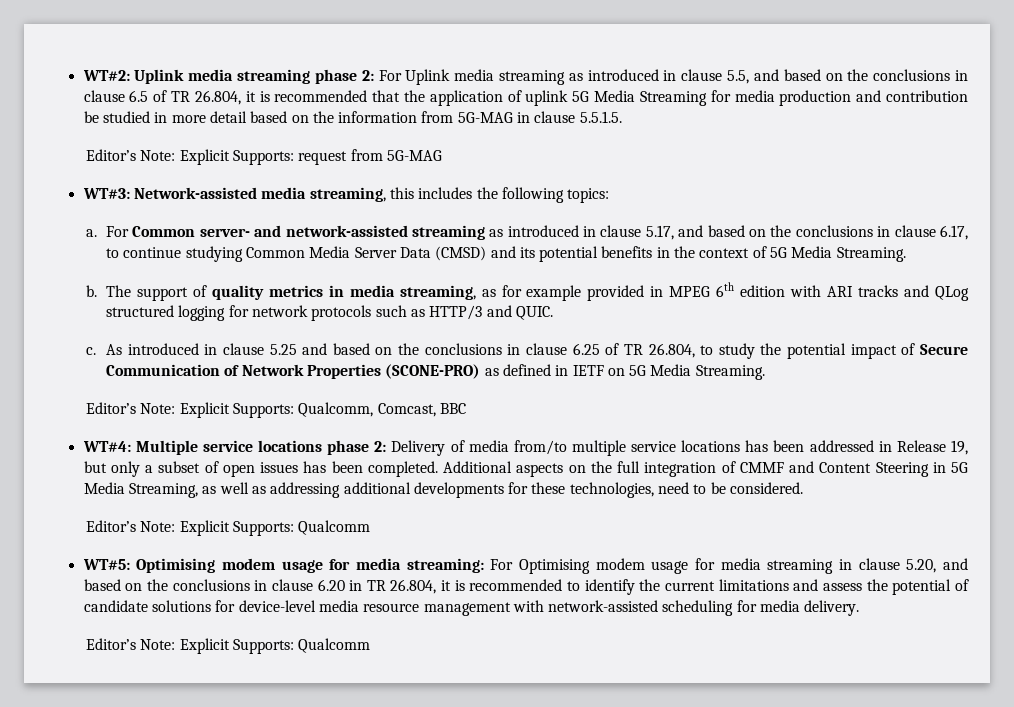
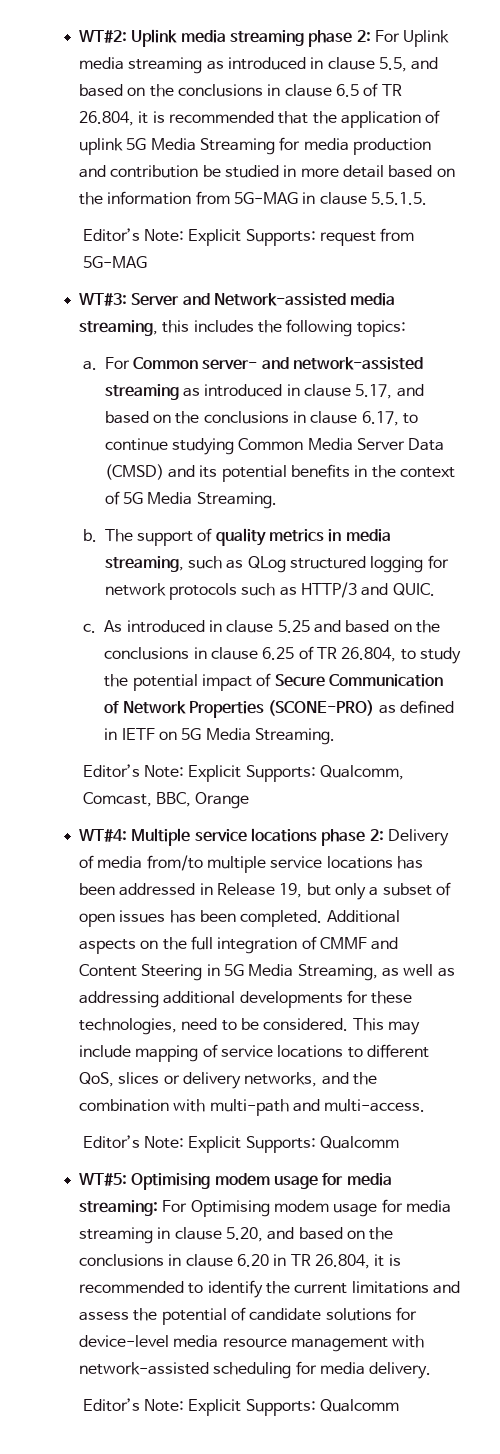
- WT#3: Network-assisted media streaming, this includes the following topics:
+ WT#3: Server and Network-assisted media streaming, this includes the following topics:
- The support of quality metrics in media streaming, as for example provided in MPEG 6th edition with ARI tracks and QLog structured logging for network protocols such as HTTP/3 and QUIC.
+ The support of quality metrics in media streaming, such as QLog structured logging for network protocols such as HTTP/3 and QUIC.
- Editor’s Note: Explicit Supports: Qualcomm, Comcast, BBC
+ Editor’s Note: Explicit Supports: Qualcomm, Comcast, BBC, Orange
+ This may include mapping of service locations to different QoS, slices or delivery networks, and the combination with multi-path and multi-access.

